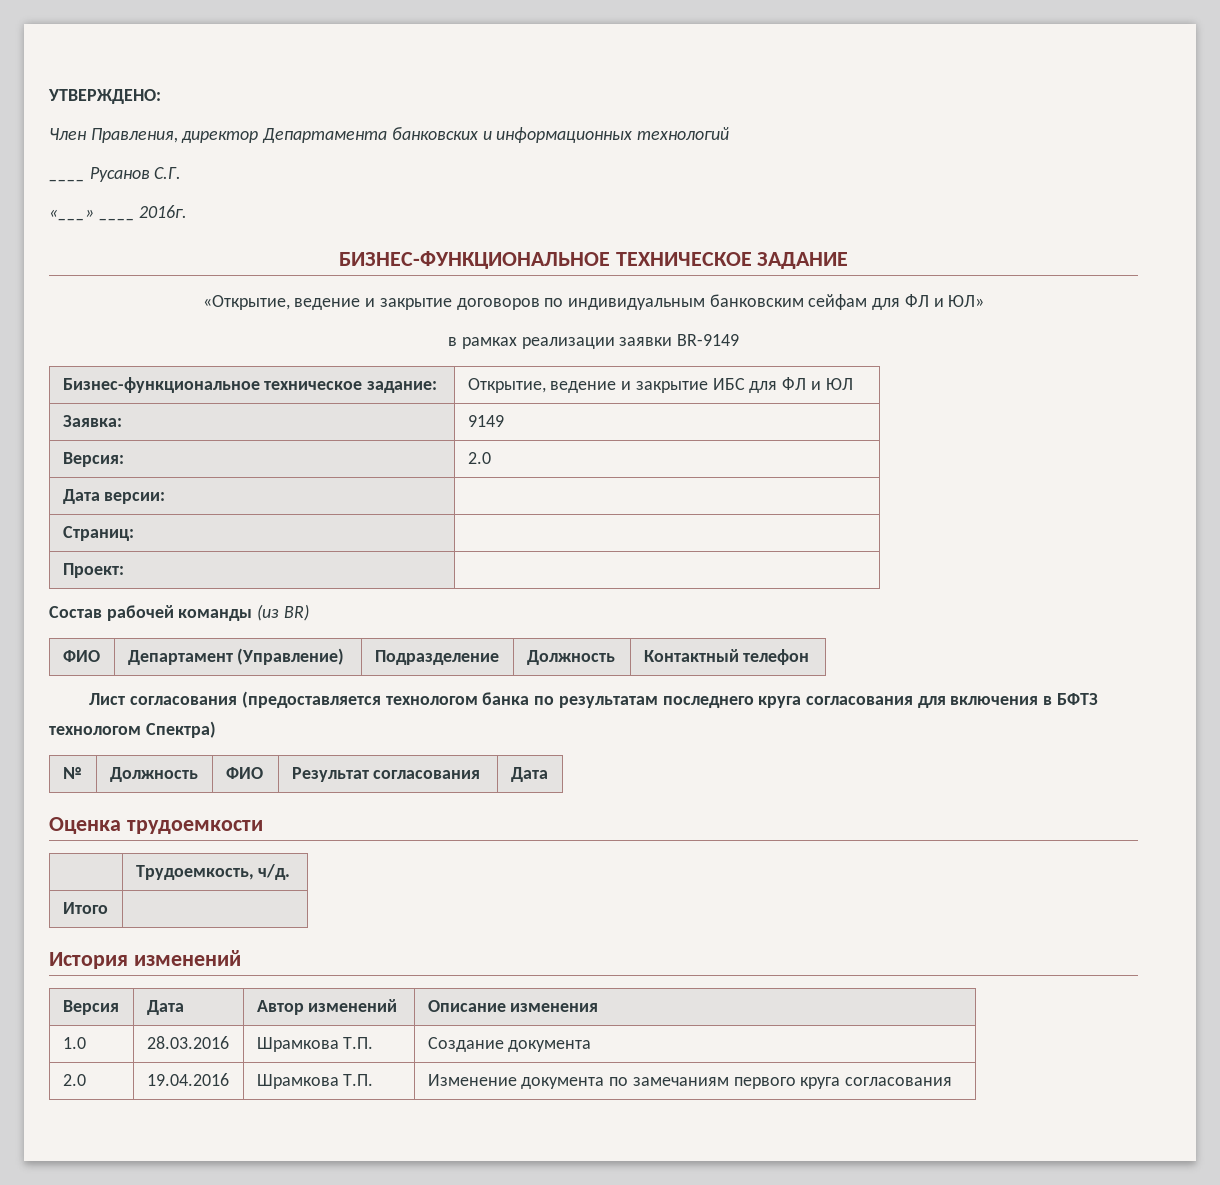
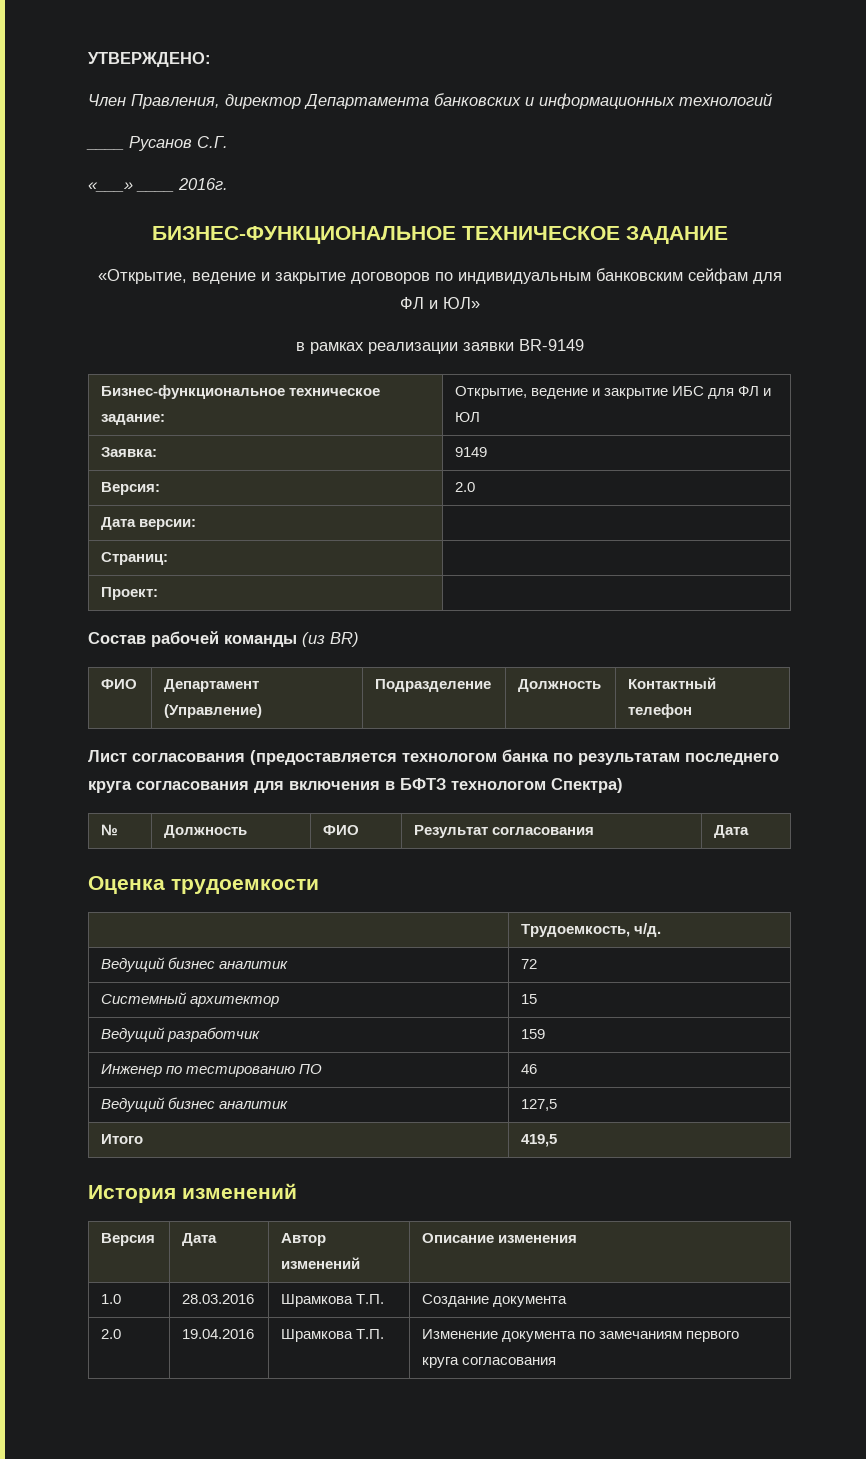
+ Ведущий бизнес аналитик | 72
+ Системный архитектор | 15
+ Ведущий разработчик | 159
+ Инженер по тестированию ПО | 46
+ Ведущий бизнес аналитик | 127,5
- Итого |
+ Итого | 419,5

